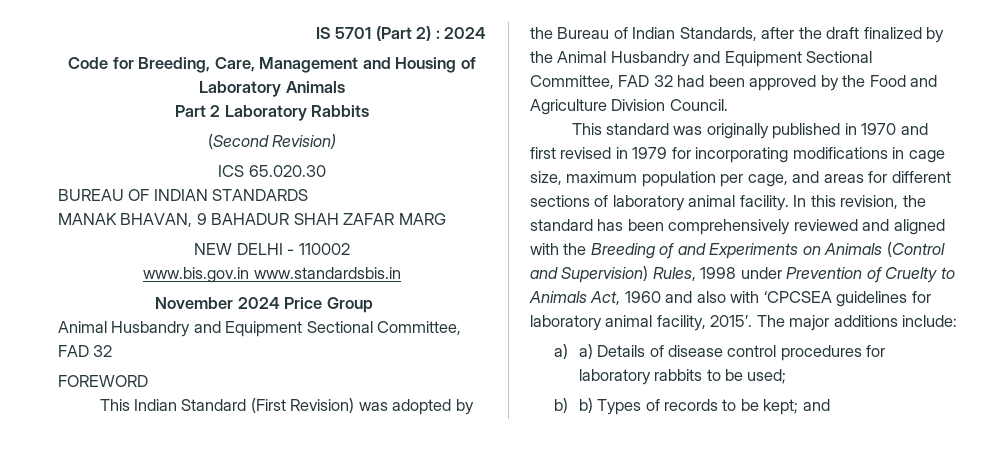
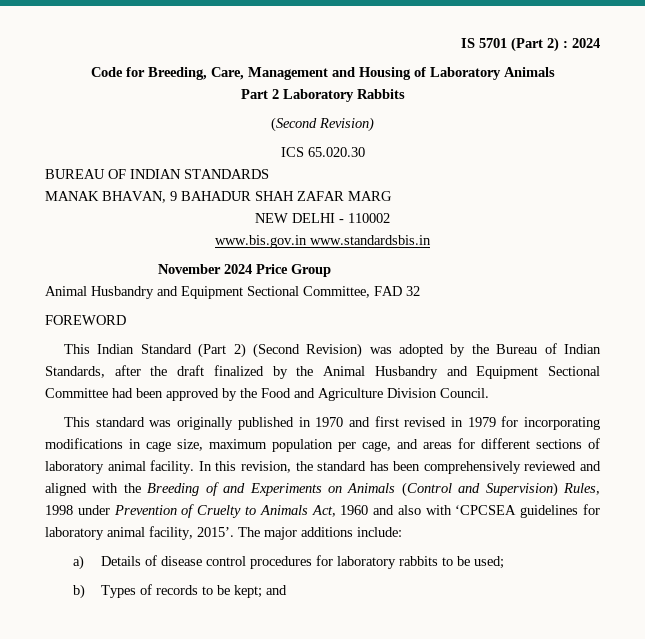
- This Indian Standard (First Revision) was adopted by the Bureau of Indian Standards, after the draft finalized by the Animal Husbandry and Equipment Sectional Committee, FAD 32 had been approved by the Food and Agriculture Division Council.
+ This Indian Standard (Part 2) (Second Revision) was adopted by the Bureau of Indian Standards, after the draft finalized by the Animal Husbandry and Equipment Sectional Committee had been approved by the Food and Agriculture Division Council.
- a) a) Details of disease control procedures for laboratory rabbits to be used;
+ a) Details of disease control procedures for laboratory rabbits to be used;
- b) b) Types of records to be kept; and
+ b) Types of records to be kept; and

